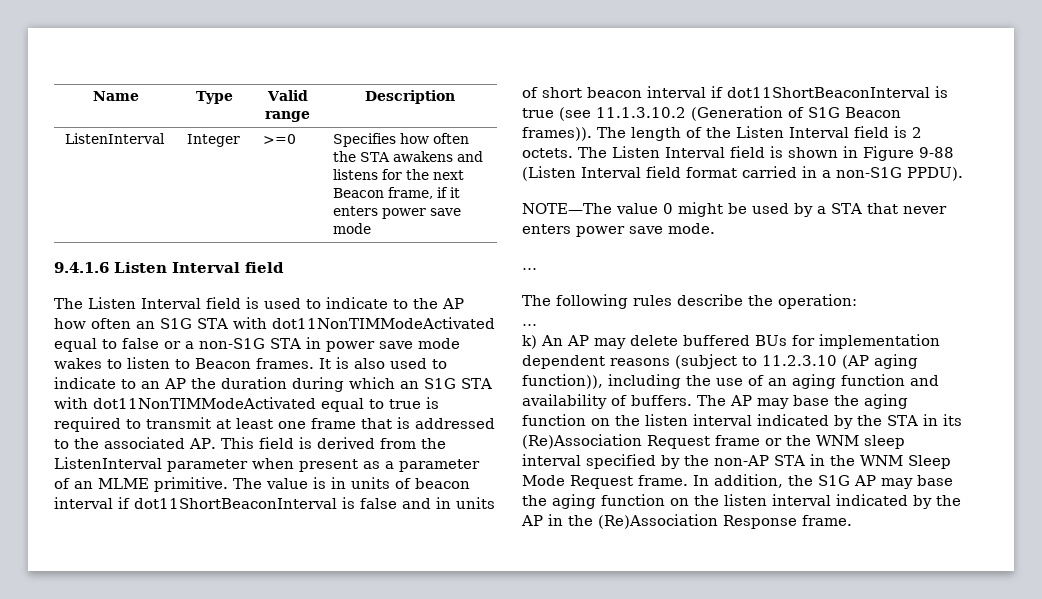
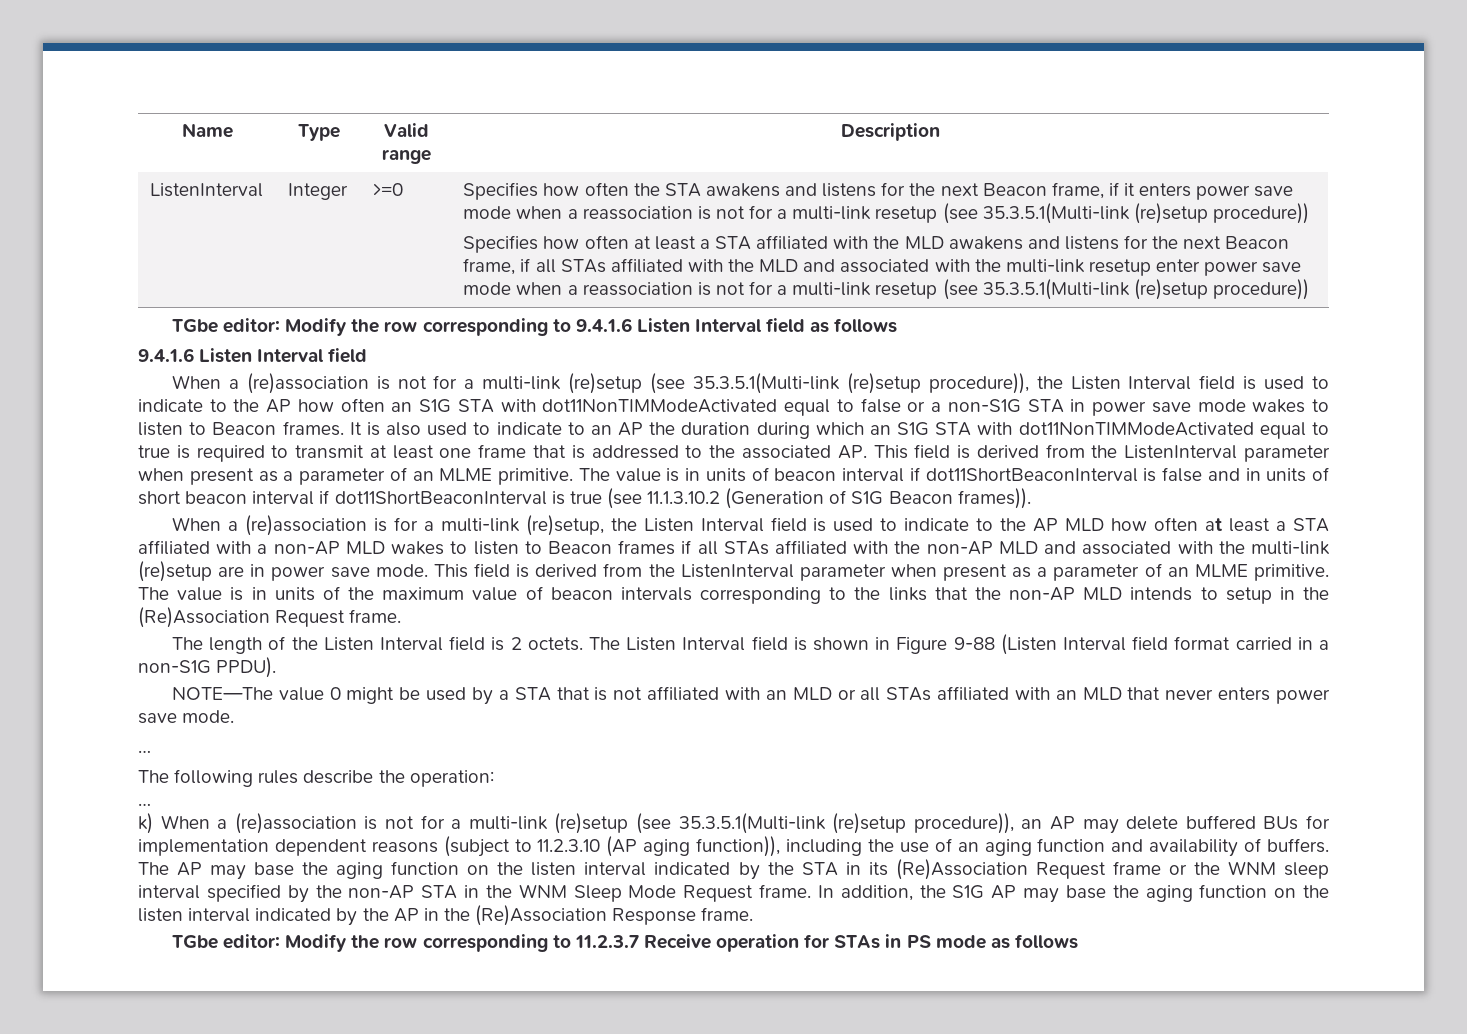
- Specifies how often the STA awakens and listens for the next Beacon frame, if it enters power save mode
+ Specifies how often the STA awakens and listens for the next Beacon frame, if it enters power save mode when a reassociation is not for a multi-link resetup (see 35.3.5.1(Multi-link (re)setup procedure))
+ Specifies how often at least a STA affiliated with the MLD awakens and listens for the next Beacon frame, if all STAs affiliated with the MLD and associated with the multi-link resetup enter power save mode when a reassociation is not for a multi-link resetup (see 35.3.5.1(Multi-link (re)setup procedure))
+ TGbe editor: Modify the row corresponding to 9.4.1.6 Listen Interval field as follows
  9.4.1.6 Listen Interval field
- The Listen Interval field is used to indicate to the AP how often an S1G STA with dot11NonTIMModeActivated equal to false or a non-S1G STA in power save mode wakes to listen to Beacon frames.
+ When a (re)association is not for a multi-link (re)setup (see 35.3.5.1(Multi-link (re)setup procedure)), the Listen Interval field is used to indicate to the AP how often an S1G STA with dot11NonTIMModeActivated equal to false or a non-S1G STA in power save mode wakes to listen to Beacon frames.
- The value is in units of beacon interval if dot11ShortBeaconInterval is false and in units of short beacon interval if dot11ShortBeaconInterval is true (see 11.1.3.10.2 (Generation of S1G Beacon frames)). The length of the Listen Interval field is 2 octets.
+ The value is in units of beacon interval if dot11ShortBeaconInterval is false and in units of short beacon interval if dot11ShortBeaconInterval is true (see 11.1.3.10.2 (Generation of S1G Beacon frames)).
+ When a (re)association is for a multi-link (re)setup, the Listen Interval field is used to indicate to the AP MLD how often at least a STA affiliated with a non-AP MLD wakes to listen to Beacon frames if all STAs affiliated with the non-AP MLD and associated with the multi-link (re)setup are in power save mode. This field is derived from the ListenInterval parameter when present as a parameter of an MLME primitive. The value is in units of the maximum value of beacon intervals corresponding to the links that the non-AP MLD intends to setup in the (Re)Association Request frame.
+ The length of the Listen Interval field is 2 octets.
- NOTE—The value 0 might be used by a STA that never enters power save mode.
+ NOTE—The value 0 might be used by a STA that is not affiliated with an MLD or all STAs affiliated with an MLD that never enters power save mode.
- k) An AP may delete buffered BUs for implementation dependent reasons (subject to 11.2.3.10 (AP aging function)), including the use of an aging function and availability of buffers.
+ k) When a (re)association is not for a multi-link (re)setup (see 35.3.5.1(Multi-link (re)setup procedure)), an AP may delete buffered BUs for implementation dependent reasons (subject to 11.2.3.10 (AP aging function)), including the use of an aging function and availability of buffers.
+ TGbe editor: Modify the row corresponding to 11.2.3.7 Receive operation for STAs in PS mode as follows

